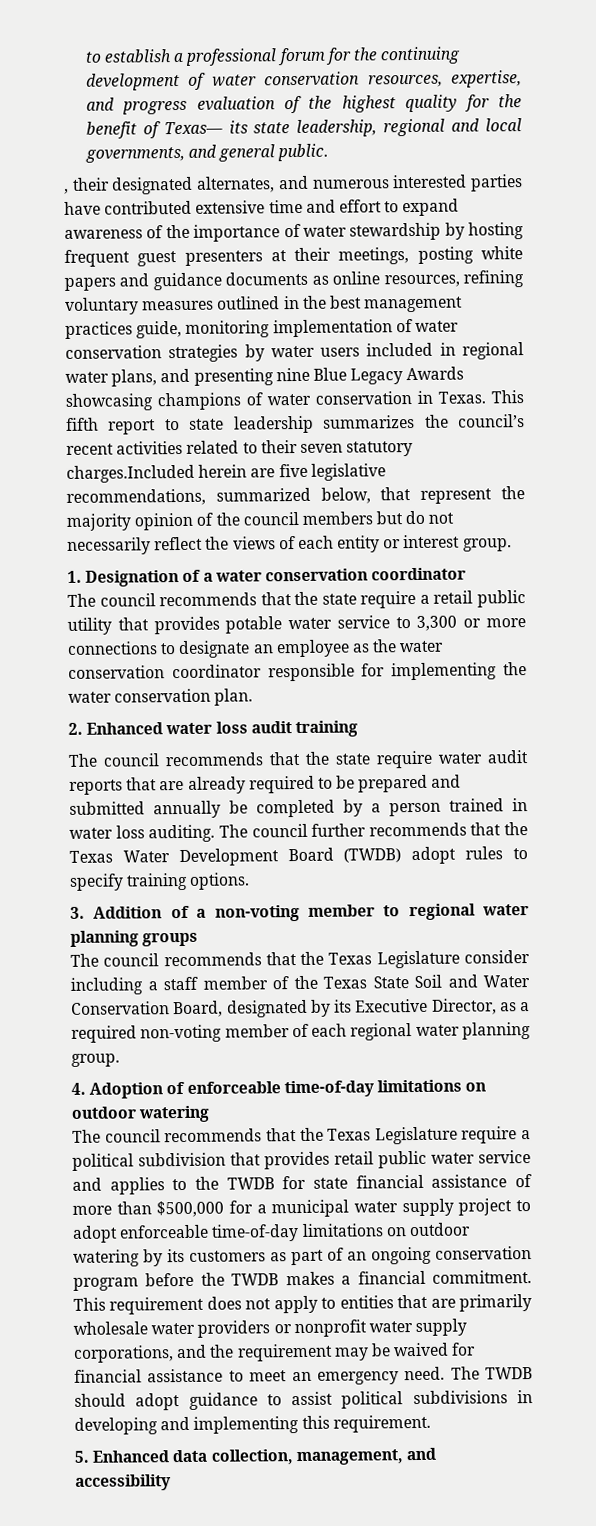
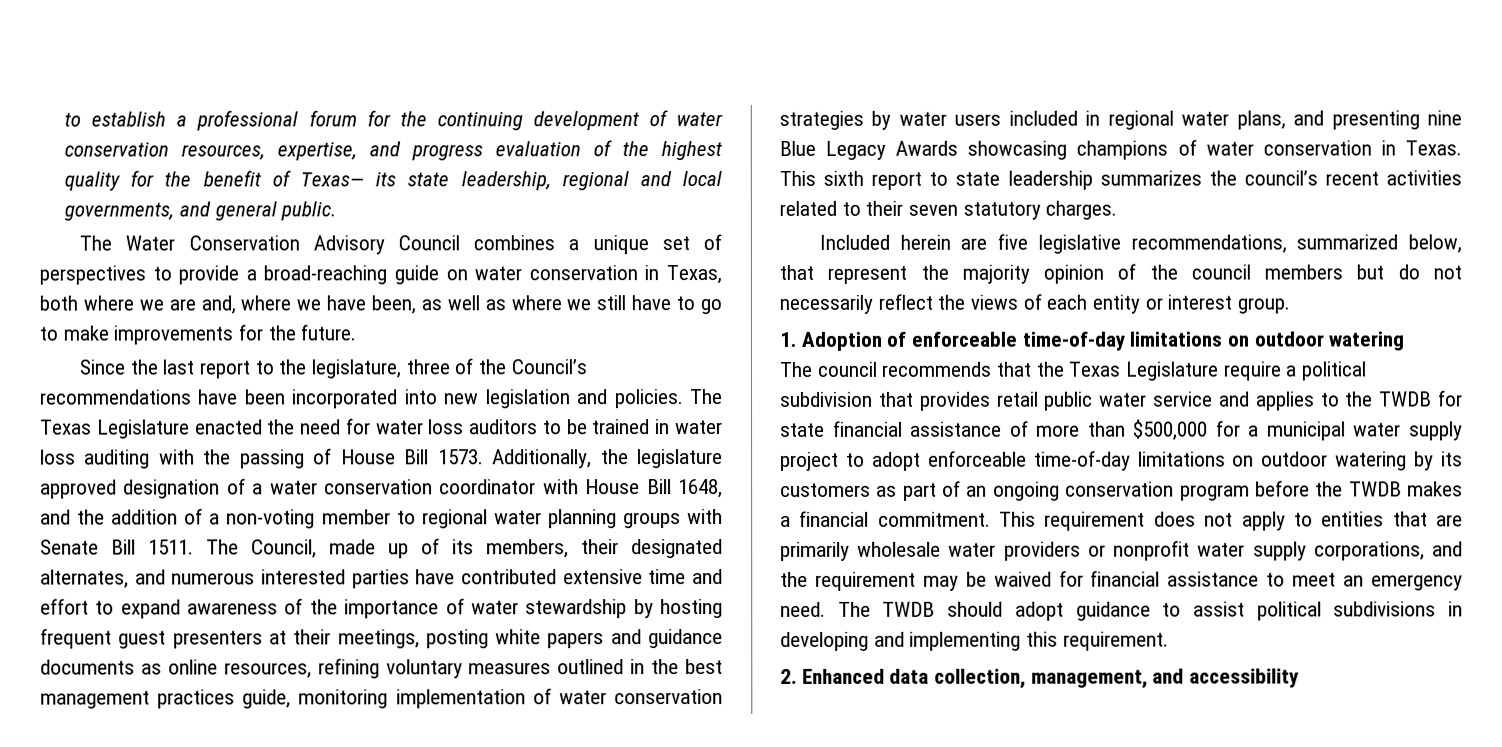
- , their designated alternates, and numerous interested parties have contributed extensive time and effort to expand awareness of the importance of water stewardship by hosting frequent guest presenters at their meetings, posting white papers and guidance documents as online resources, refining voluntary measures outlined in the best management practices guide, monitoring implementation of water conservation strategies by water users included in regional water plans, and presenting nine Blue Legacy Awards showcasing champions of water conservation in Texas.
+ The Water Conservation Advisory Council combines a unique set of perspectives to provide a broad-reaching guide on water conservation in Texas, both where we are and, where we have been, as well as where we still have to go to make improvements for the future.
+ Since the last report to the legislature, three of the Council’s recommendations have been incorporated into new legislation and policies. The Texas Legislature enacted the need for water loss auditors to be trained in water loss auditing with the passing of House Bill 1573. Additionally, the legislature approved designation of a water conservation coordinator with House Bill 1648, and the addition of a non-voting member to regional water planning groups with Senate Bill 1511. The Council, made up of its members, their designated alternates, and numerous interested parties have contributed extensive time and effort to expand awareness of the importance of water stewardship by hosting frequent guest presenters at their meetings, posting white papers and guidance documents as online resources, refining voluntary measures outlined in the best management practices guide, monitoring implementation of water conservation strategies by water users included in regional water plans, and presenting nine Blue Legacy Awards showcasing champions of water conservation in Texas.
- This fifth report to state leadership summarizes the council’s recent activities related to their seven statutory charges.Included herein are five legislative recommendations, summarized below, that represent the majority opinion of the council members but do not necessarily reflect the views of each entity or interest group.
+ This sixth report to state leadership summarizes the council’s recent activities related to their seven statutory charges.
+ Included herein are five legislative recommendations, summarized below, that represent the majority opinion of the council members but do not necessarily reflect the views of each entity or interest group.
- 1. Designation of a water conservation coordinator
- The council recommends that the state require a retail public utility that provides potable water service to 3,300 or more connections to designate an employee as the water conservation coordinator responsible for implementing the water conservation plan.
- 2. Enhanced water loss audit training
- The council recommends that the state require water audit reports that are already required to be prepared and submitted annually be completed by a person trained in water loss auditing. The council further recommends that the Texas Water Development Board (TWDB) adopt rules to specify training options.
- 3. Addition of a non-voting member to regional water planning groups
- The council recommends that the Texas Legislature consider including a staff member of the Texas State Soil and Water Conservation Board, designated by its Executive Director, as a required non-voting member of each regional water planning group.
- 4. Adoption of enforceable time-of-day limitations on outdoor watering
+ 1. Adoption of enforceable time-of-day limitations on outdoor watering
- 5. Enhanced data collection, management, and accessibility
+ 2. Enhanced data collection, management, and accessibility

